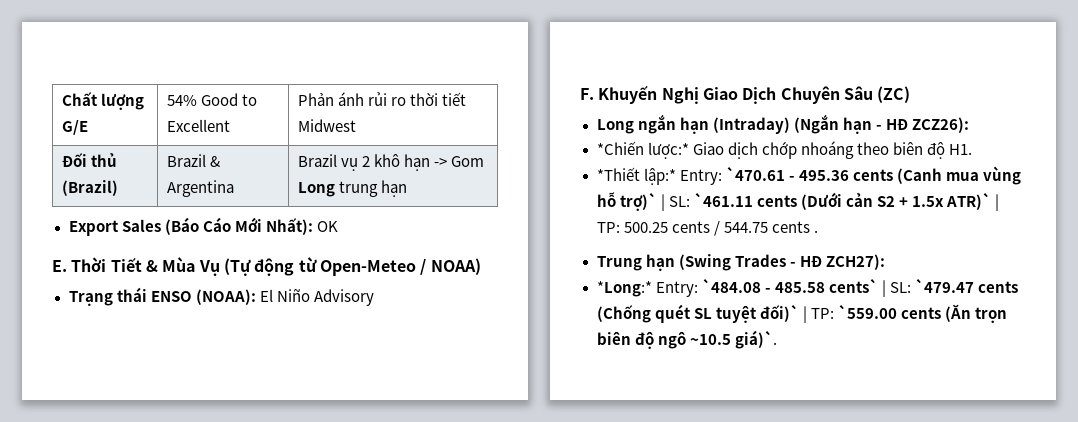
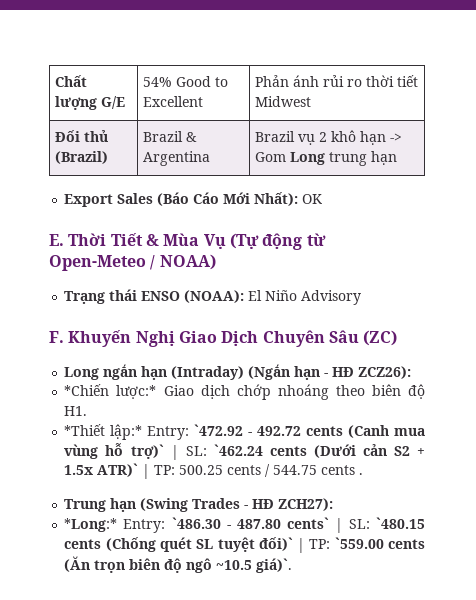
- *Thiết lập:* Entry: `470.61 - 495.36 cents (Canh mua vùng hỗ trợ)` | SL: `461.11 cents (Dưới cản S2 + 1.5x ATR)` | TP: 500.25 cents / 544.75 cents .
+ *Thiết lập:* Entry: `472.92 - 492.72 cents (Canh mua vùng hỗ trợ)` | SL: `462.24 cents (Dưới cản S2 + 1.5x ATR)` | TP: 500.25 cents / 544.75 cents .
- *Long:* Entry: `484.08 - 485.58 cents` | SL: `479.47 cents (Chống quét SL tuyệt đối)` | TP: `559.00 cents (Ăn trọn biên độ ngô ~10.5 giá)`.
+ *Long:* Entry: `486.30 - 487.80 cents` | SL: `480.15 cents (Chống quét SL tuyệt đối)` | TP: `559.00 cents (Ăn trọn biên độ ngô ~10.5 giá)`.

